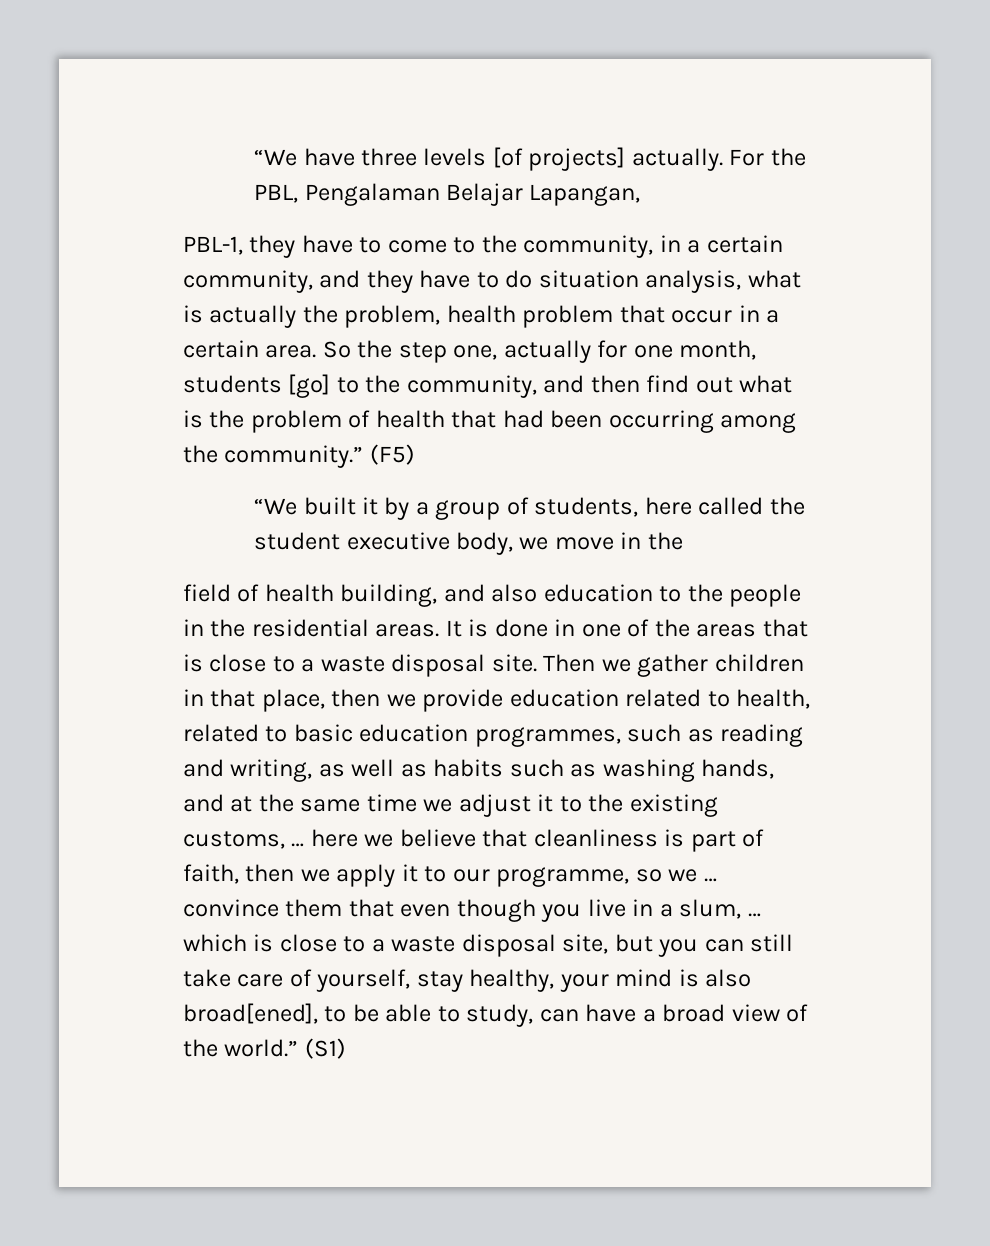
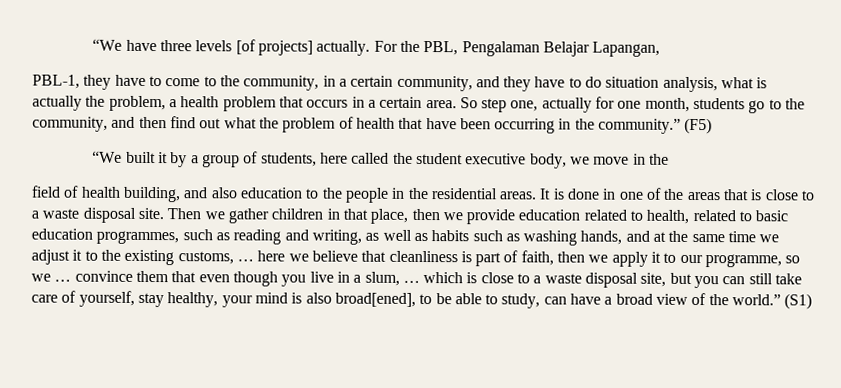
- PBL-1, they have to come to the community, in a certain community, and they have to do situation analysis, what is actually the problem, health problem that occur in a certain area.
+ PBL-1, they have to come to the community, in a certain community, and they have to do situation analysis, what is actually the problem, a health problem that occurs in a certain area.
- So the step one, actually for one month, students [go] to the community, and then find out what is the problem of health that had been occurring among the community.”
+ So step one, actually for one month, students go to the community, and then find out what the problem of health that have been occurring in the community.”

